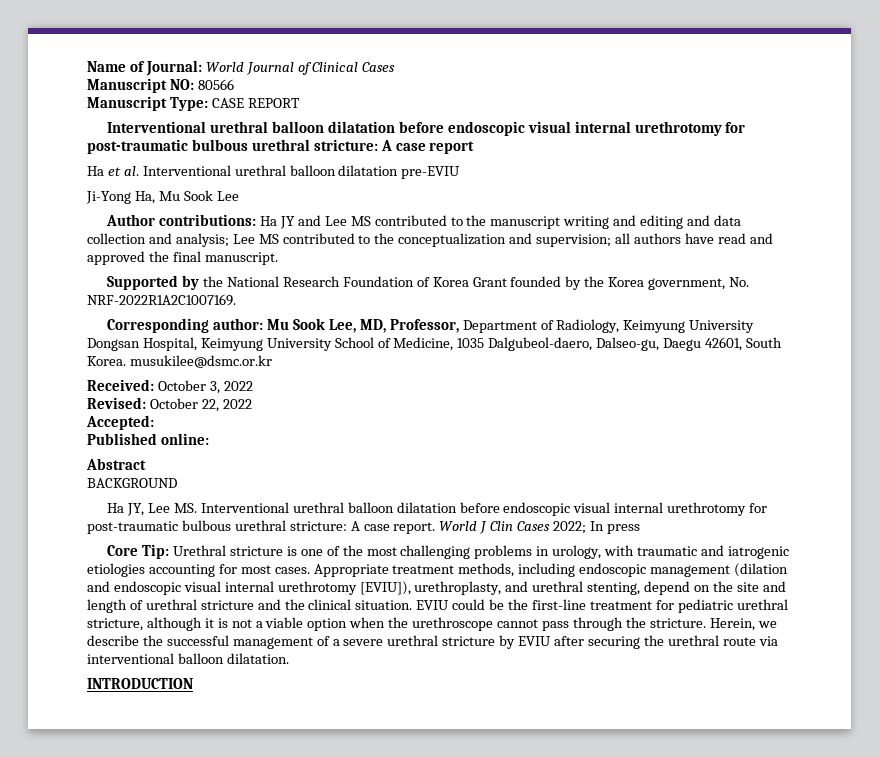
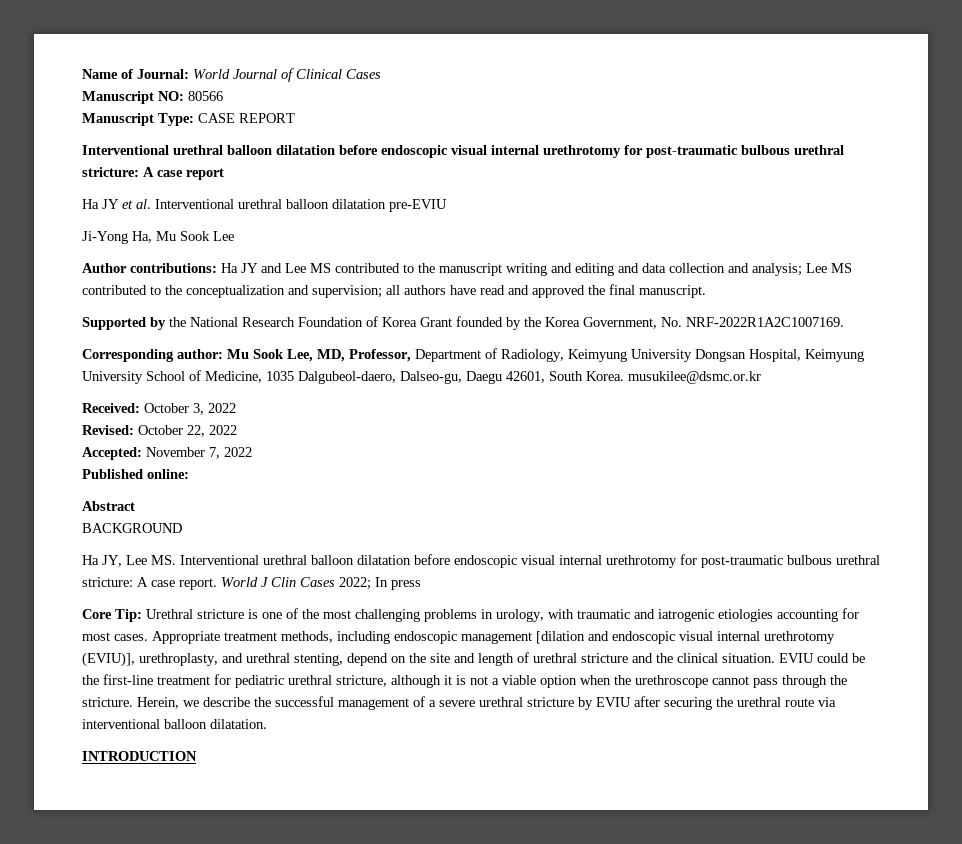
- Ha et al. Interventional urethral balloon dilatation pre-EVIU
+ Ha JY et al. Interventional urethral balloon dilatation pre-EVIU
- Supported by the National Research Foundation of Korea Grant founded by the Korea government, No. NRF-2022R1A2C1007169.
+ Supported by the National Research Foundation of Korea Grant founded by the Korea Government, No. NRF-2022R1A2C1007169.
- Accepted:
+ Accepted: November 7, 2022
- Appropriate treatment methods, including endoscopic management (dilation and endoscopic visual internal urethrotomy [EVIU]), urethroplasty, and urethral stenting, depend on the site and length of urethral stricture and the clinical situation.
+ Appropriate treatment methods, including endoscopic management [dilation and endoscopic visual internal urethrotomy (EVIU)], urethroplasty, and urethral stenting, depend on the site and length of urethral stricture and the clinical situation.

